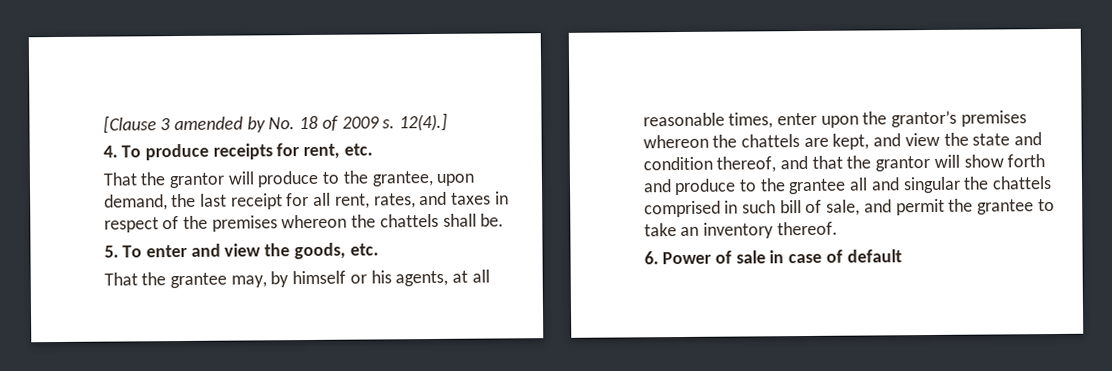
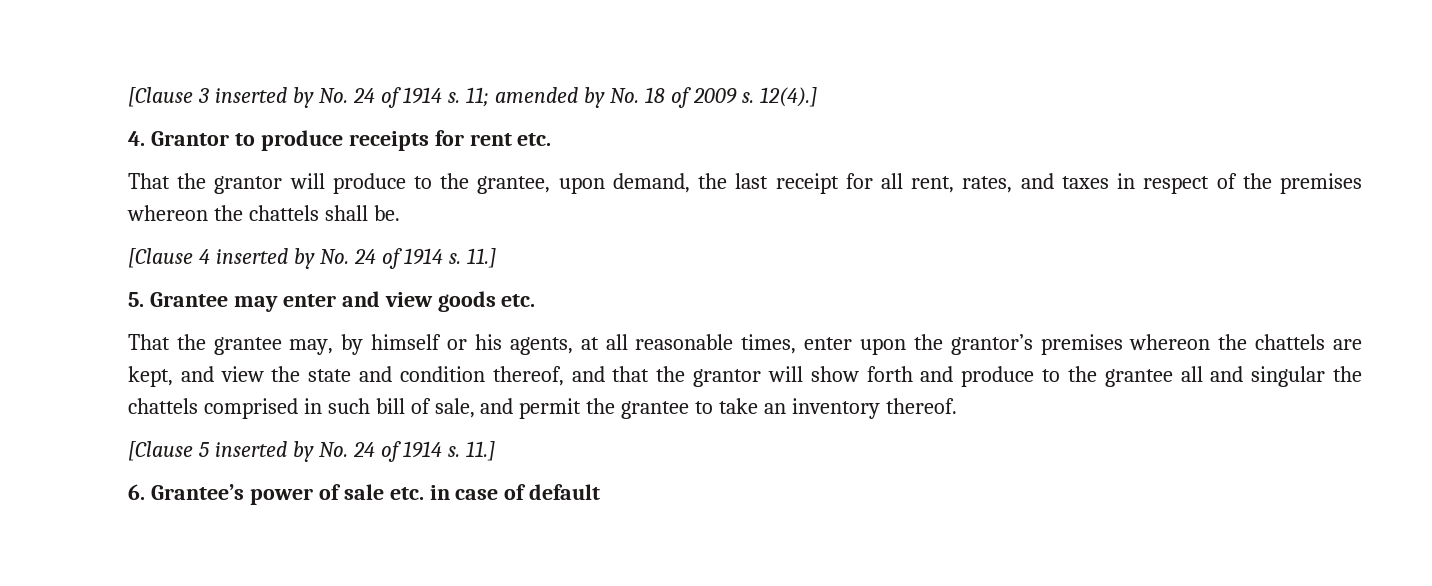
- [Clause 3 amended by No. 18 of 2009 s.
+ [Clause 3 inserted by No. 24 of 1914 s. 11; amended by No. 18 of 2009 s.
- 4. To produce receipts for rent, etc.
+ 4. Grantor to produce receipts for rent etc.
+ [Clause 4 inserted by No. 24 of 1914 s. 11.]
- 5. To enter and view the goods, etc.
+ 5. Grantee may enter and view goods etc.
+ [Clause 5 inserted by No. 24 of 1914 s. 11.]
- 6. Power of sale in case of default
+ 6. Grantee’s power of sale etc. in case of default

